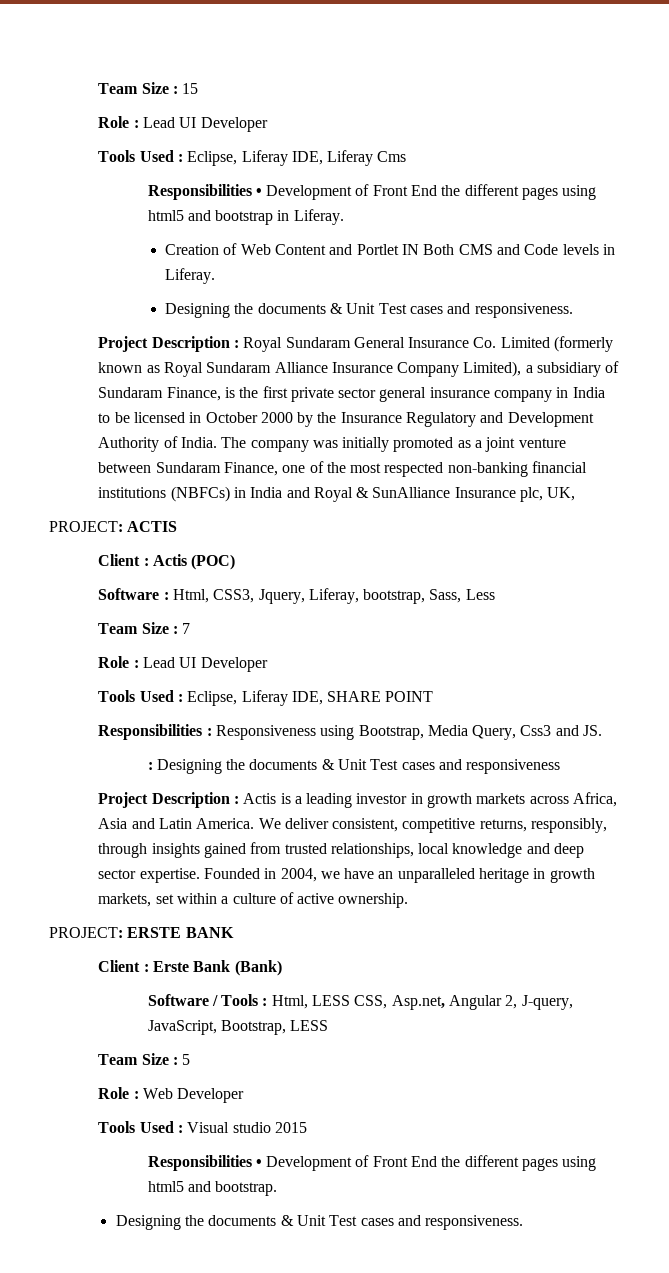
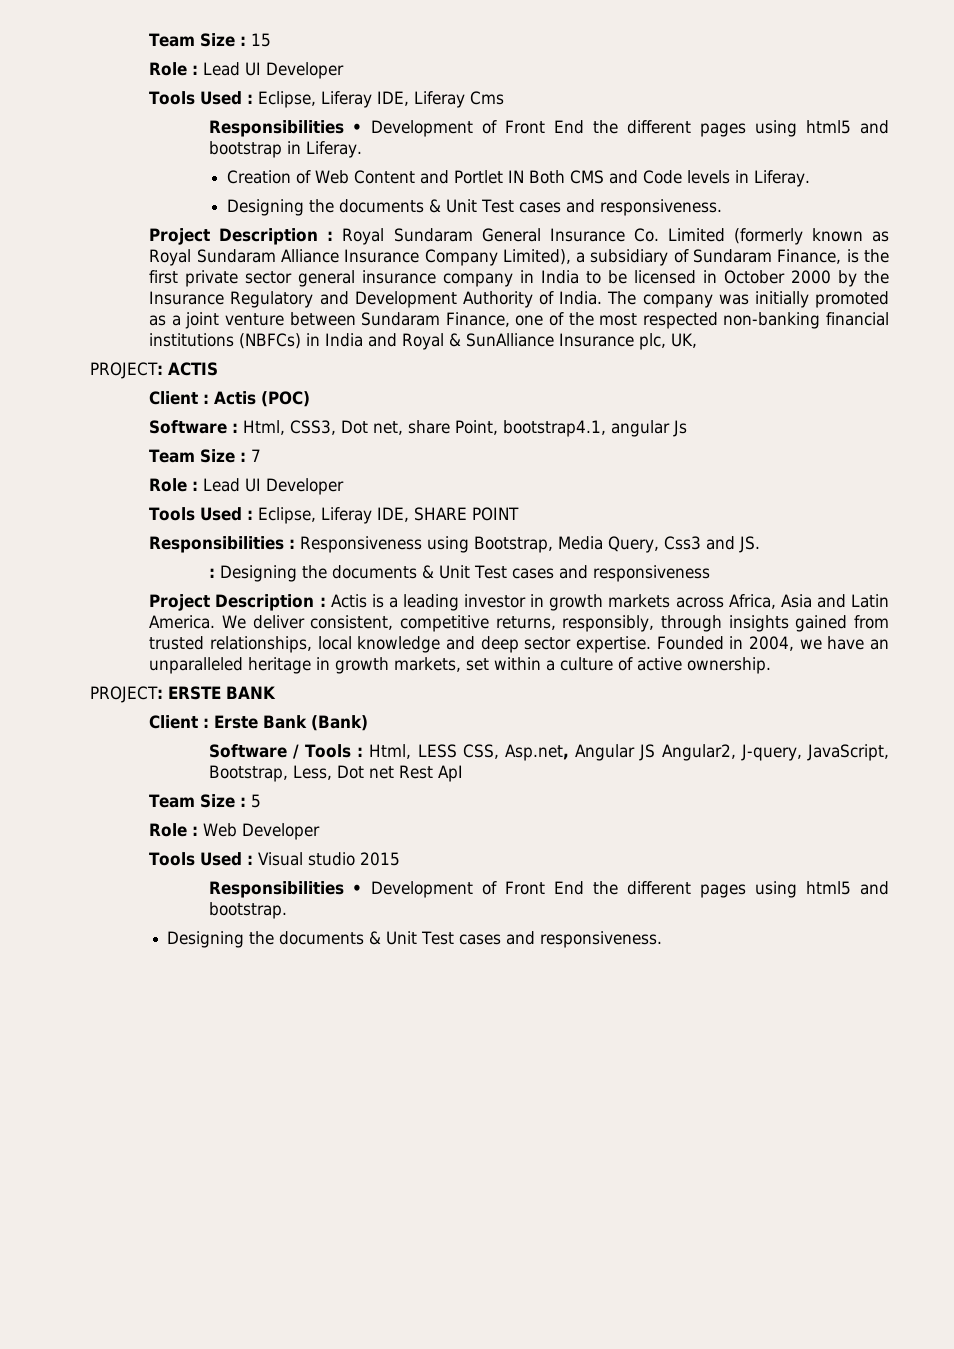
- Software : Html, CSS3, Jquery, Liferay, bootstrap, Sass, Less
+ Software : Html, CSS3, Dot net, share Point, bootstrap4.1, angular Js
- Software / Tools : Html, LESS CSS, Asp.net, Angular 2, J-query, JavaScript, Bootstrap, LESS
+ Software / Tools : Html, LESS CSS, Asp.net, Angular JS Angular2, J-query, JavaScript, Bootstrap, Less, Dot net Rest ApI

